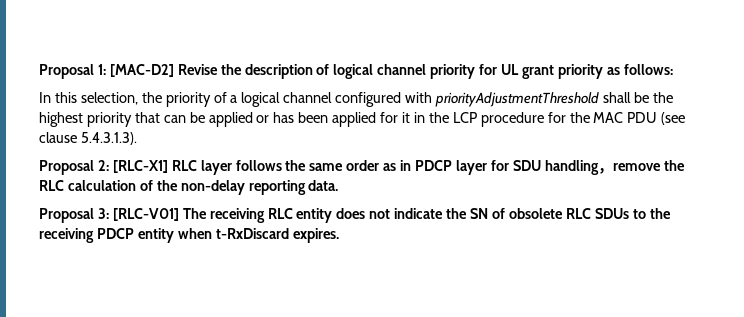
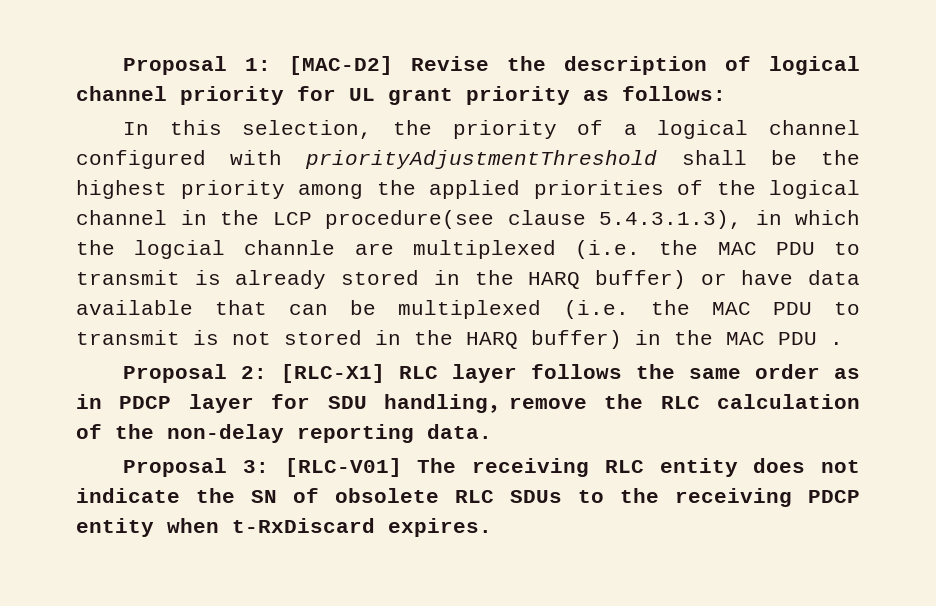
- In this selection, the priority of a logical channel configured with priorityAdjustmentThreshold shall be the highest priority that can be applied or has been applied for it in the LCP procedure for the MAC PDU (see clause 5.4.3.1.3).
+ In this selection, the priority of a logical channel configured with priorityAdjustmentThreshold shall be the highest priority among the applied priorities of the logical channel in the LCP procedure(see clause 5.4.3.1.3), in which the logcial channle are multiplexed (i.e. the MAC PDU to transmit is already stored in the HARQ buffer) or have data available that can be multiplexed (i.e. the MAC PDU to transmit is not stored in the HARQ buffer) in the MAC PDU .

